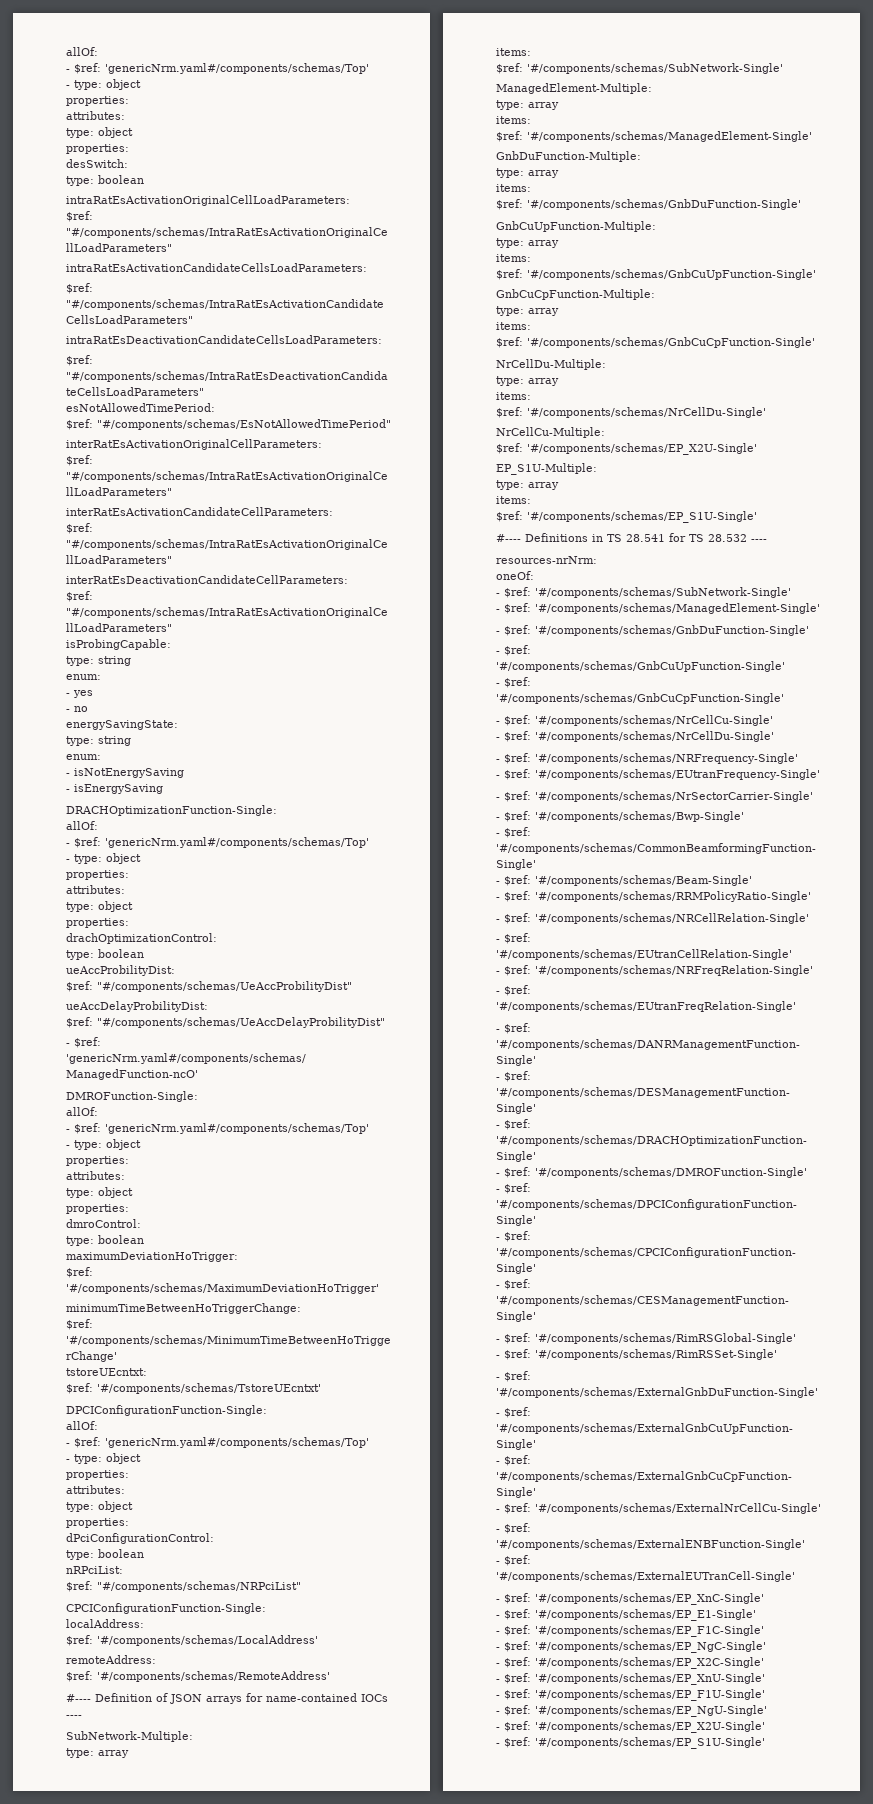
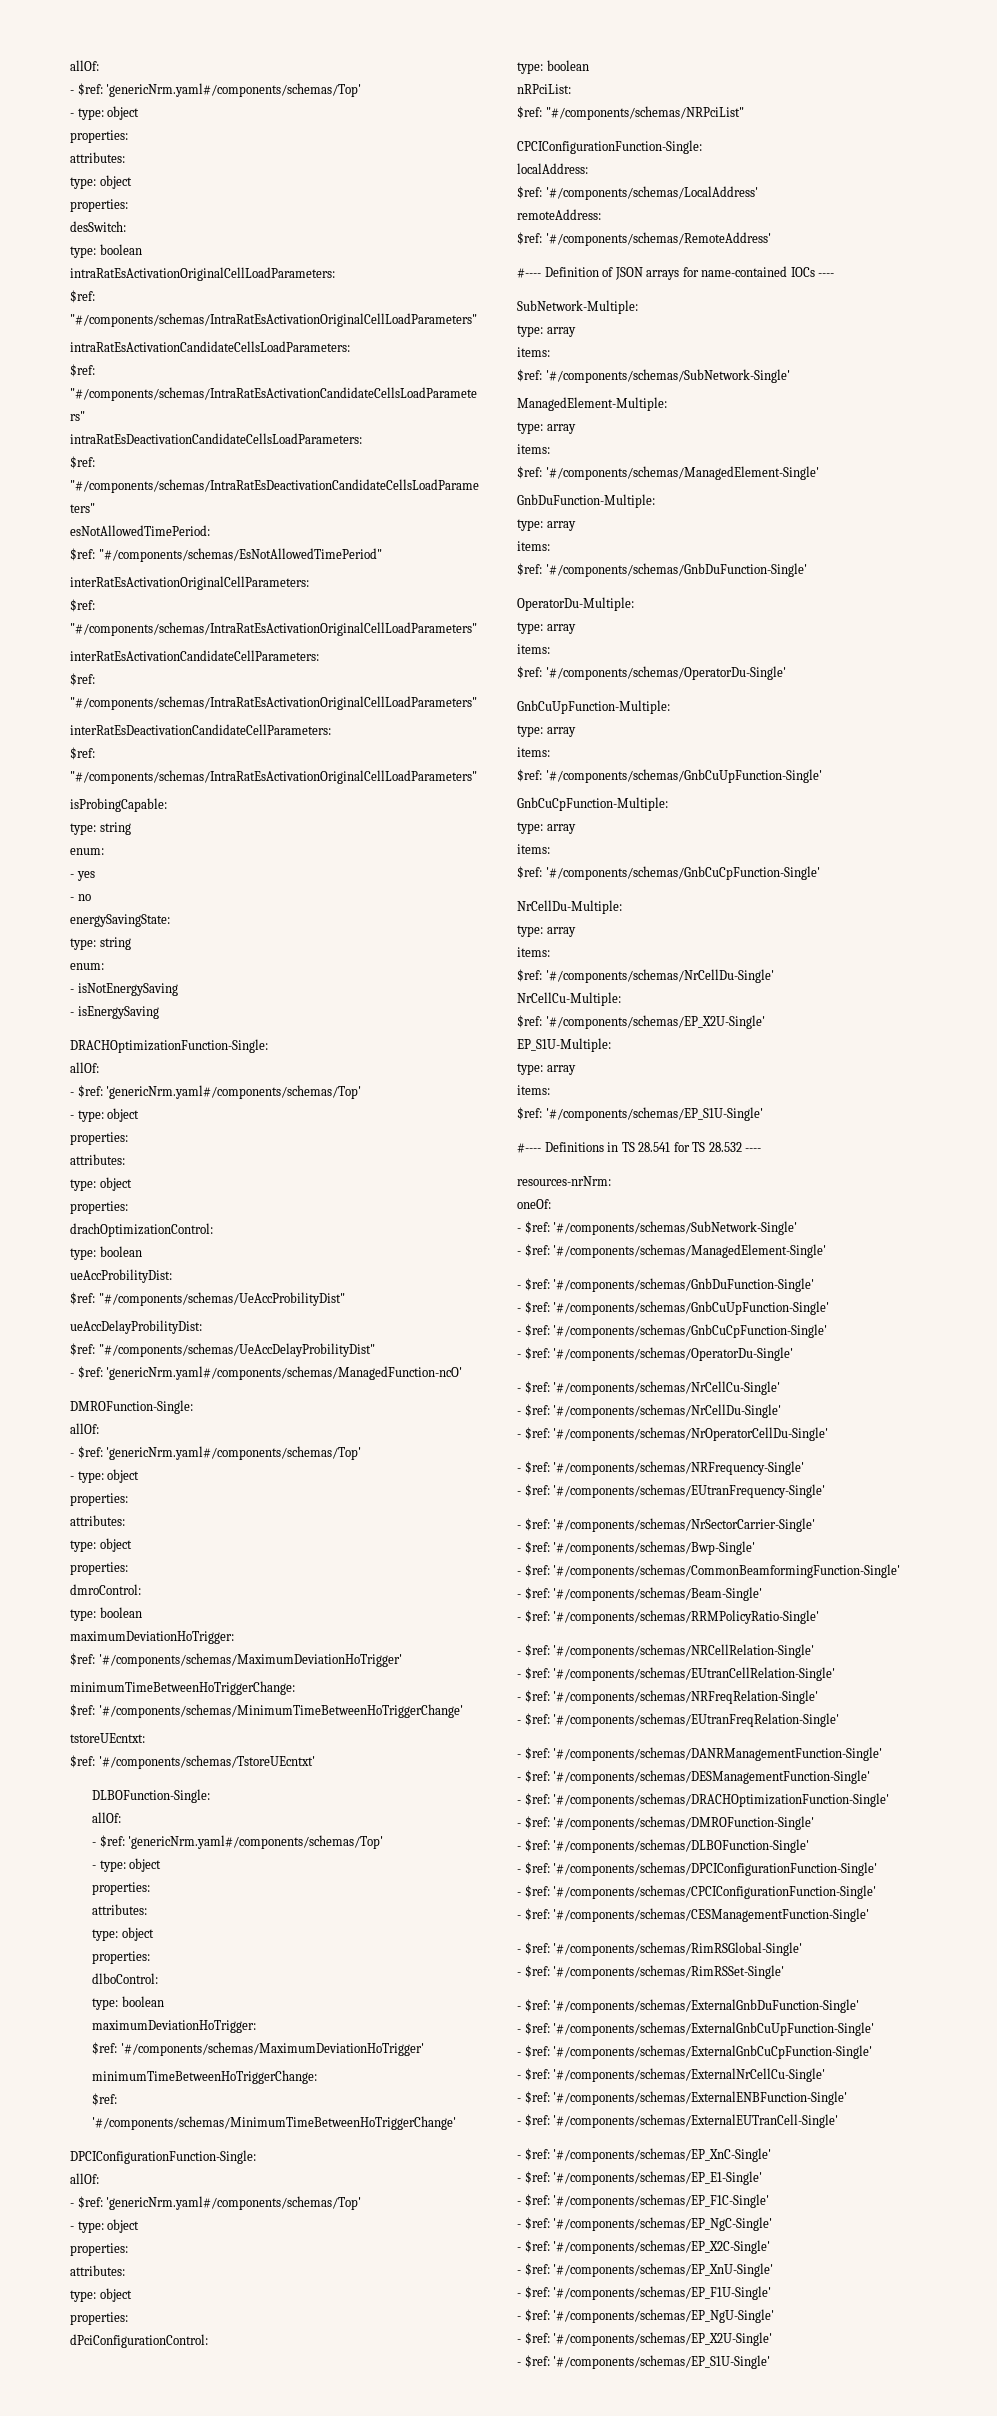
+ DLBOFunction-Single:
+ allOf:
+ - $ref: 'genericNrm.yaml#/components/schemas/Top'
+ - type: object
+ properties:
+ attributes:
+ type: object
+ properties:
+ dlboControl:
+ type: boolean
+ maximumDeviationHoTrigger:
+ $ref: '#/components/schemas/MaximumDeviationHoTrigger'
+ minimumTimeBetweenHoTriggerChange:
+ $ref: '#/components/schemas/MinimumTimeBetweenHoTriggerChange'
+ OperatorDu-Multiple:
+ type: array
+ items:
+ $ref: '#/components/schemas/OperatorDu-Single'
+ - $ref: '#/components/schemas/OperatorDu-Single'
+ - $ref: '#/components/schemas/NrOperatorCellDu-Single'
+ - $ref: '#/components/schemas/DLBOFunction-Single'

